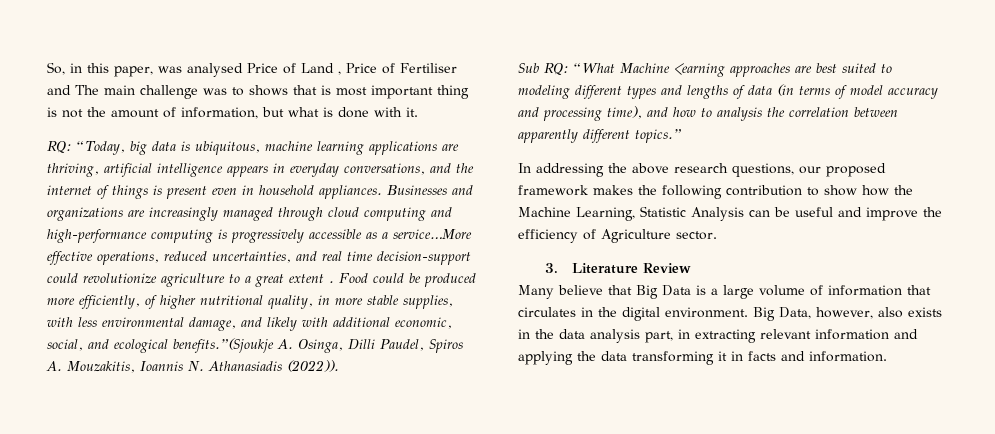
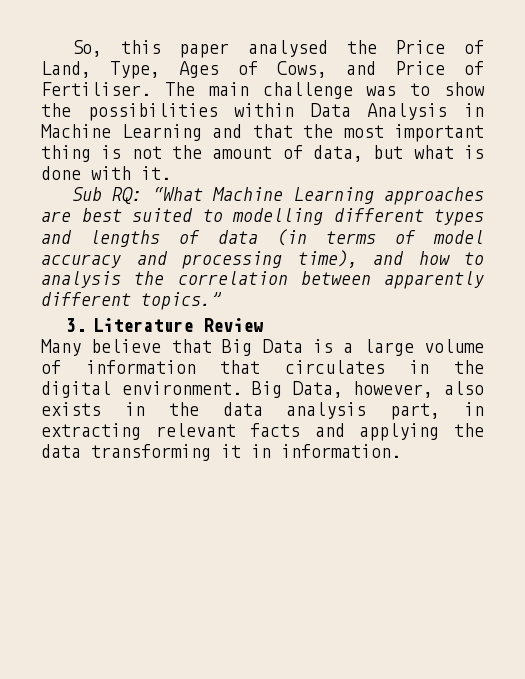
- So, in this paper, was analysed Price of Land , Price of Fertiliser and The main challenge was to shows that is most important thing is not the amount of information, but what is done with it.
+ So, this paper analysed the Price of Land, Type, Ages of Cows, and Price of Fertiliser. The main challenge was to show the possibilities within Data Analysis in Machine Learning and that the most important thing is not the amount of data, but what is done with it.
- RQ: “Today, big data is ubiquitous, machine learning applications are thriving, artificial intelligence appears in everyday conversations, and the internet of things is present even in household appliances. Businesses and organizations are increasingly managed through cloud computing and high-performance computing is progressively accessible as a service…More effective operations, reduced uncertainties, and real time decision-support could revolutionize agriculture to a great extent . Food could be produced more efficiently, of higher nutritional quality, in more stable supplies, with less environmental damage, and likely with additional economic, social, and ecological benefits.”(Sjoukje A. Osinga, Dilli Paudel, Spiros A. Mouzakitis, Ioannis N. Athanasiadis (2022)).
- Sub RQ: “What Machine <earning approaches are best suited to modeling different types and lengths of data (in terms of model accuracy and processing time), and how to analysis the correlation between apparently different topics.”
+ Sub RQ: “What Machine Learning approaches are best suited to modelling different types and lengths of data (in terms of model accuracy and processing time), and how to analysis the correlation between apparently different topics.”
- In addressing the above research questions, our proposed framework makes the following contribution to show how the Machine Learning, Statistic Analysis can be useful and improve the efficiency of Agriculture sector.
- Big Data, however, also exists in the data analysis part, in extracting relevant information and applying the data transforming it in facts and information.
+ Big Data, however, also exists in the data analysis part, in extracting relevant facts and applying the data transforming it in information.

